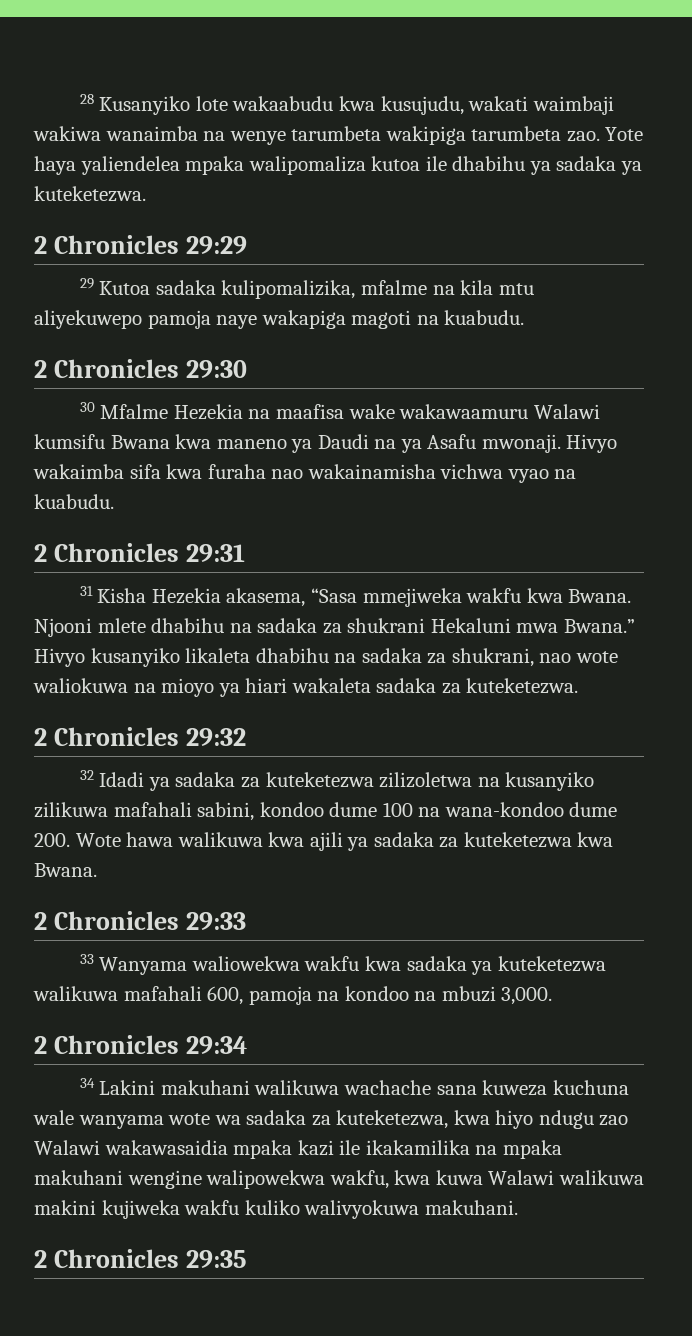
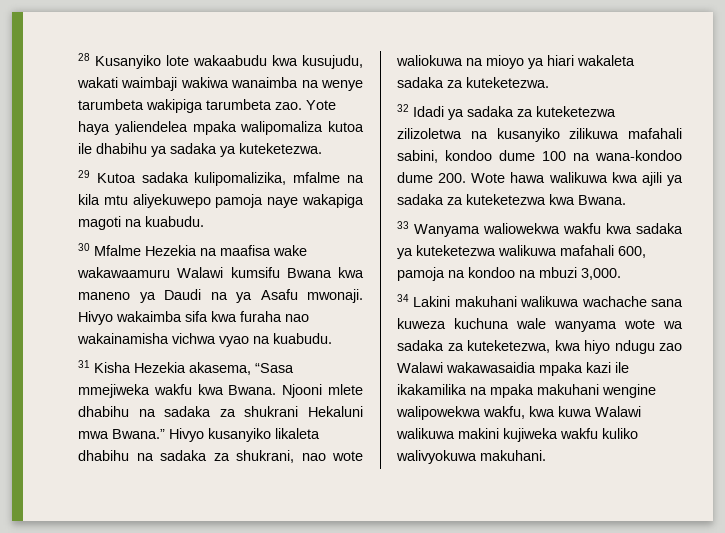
- 2 Chronicles 29:29
- 2 Chronicles 29:30
- 2 Chronicles 29:31
- 2 Chronicles 29:32
- 2 Chronicles 29:33
- 2 Chronicles 29:34
- 2 Chronicles 29:35

